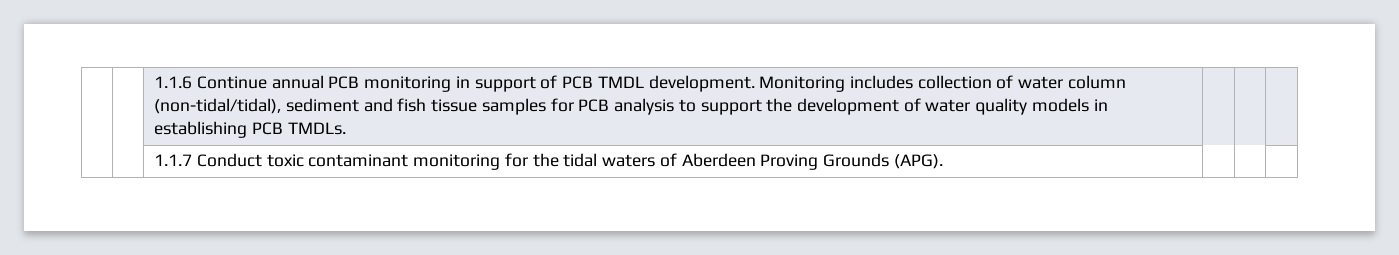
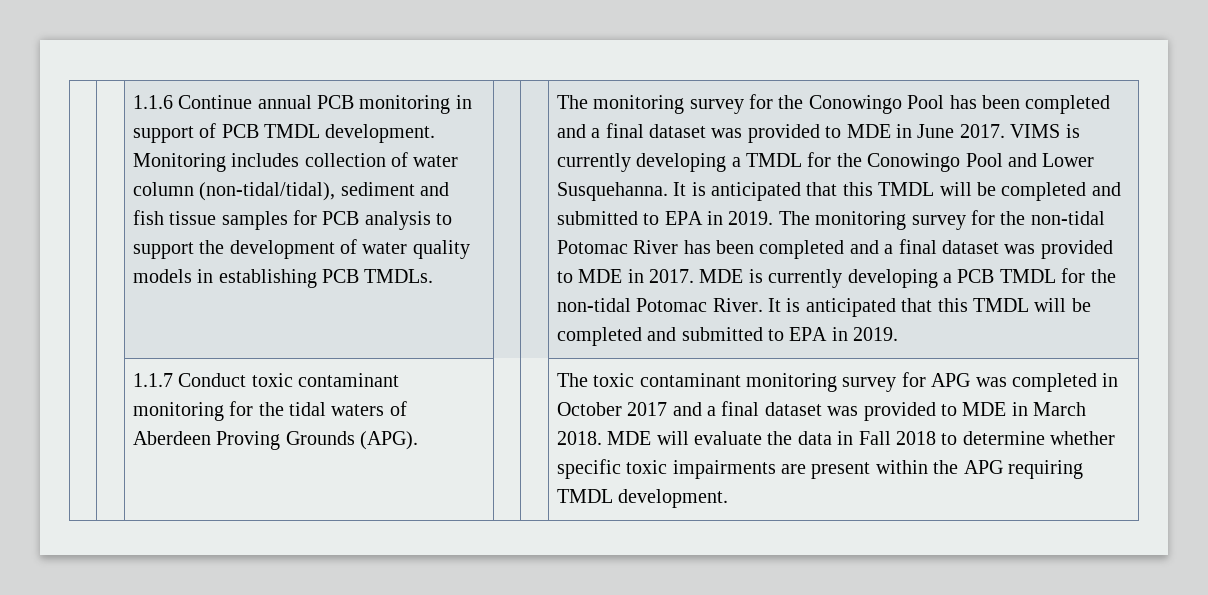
+ The monitoring survey for the Conowingo Pool has been completed and a final dataset was provided to MDE in June 2017. VIMS is currently developing a TMDL for the Conowingo Pool and Lower Susquehanna. It is anticipated that this TMDL will be completed and submitted to EPA in 2019. The monitoring survey for the non-tidal Potomac River has been completed and a final dataset was provided to MDE in 2017. MDE is currently developing a PCB TMDL for the non-tidal Potomac River. It is anticipated that this TMDL will be completed and submitted to EPA in 2019.
+ The toxic contaminant monitoring survey for APG was completed in October 2017 and a final dataset was provided to MDE in March 2018. MDE will evaluate the data in Fall 2018 to determine whether specific toxic impairments are present within the APG requiring TMDL development.

